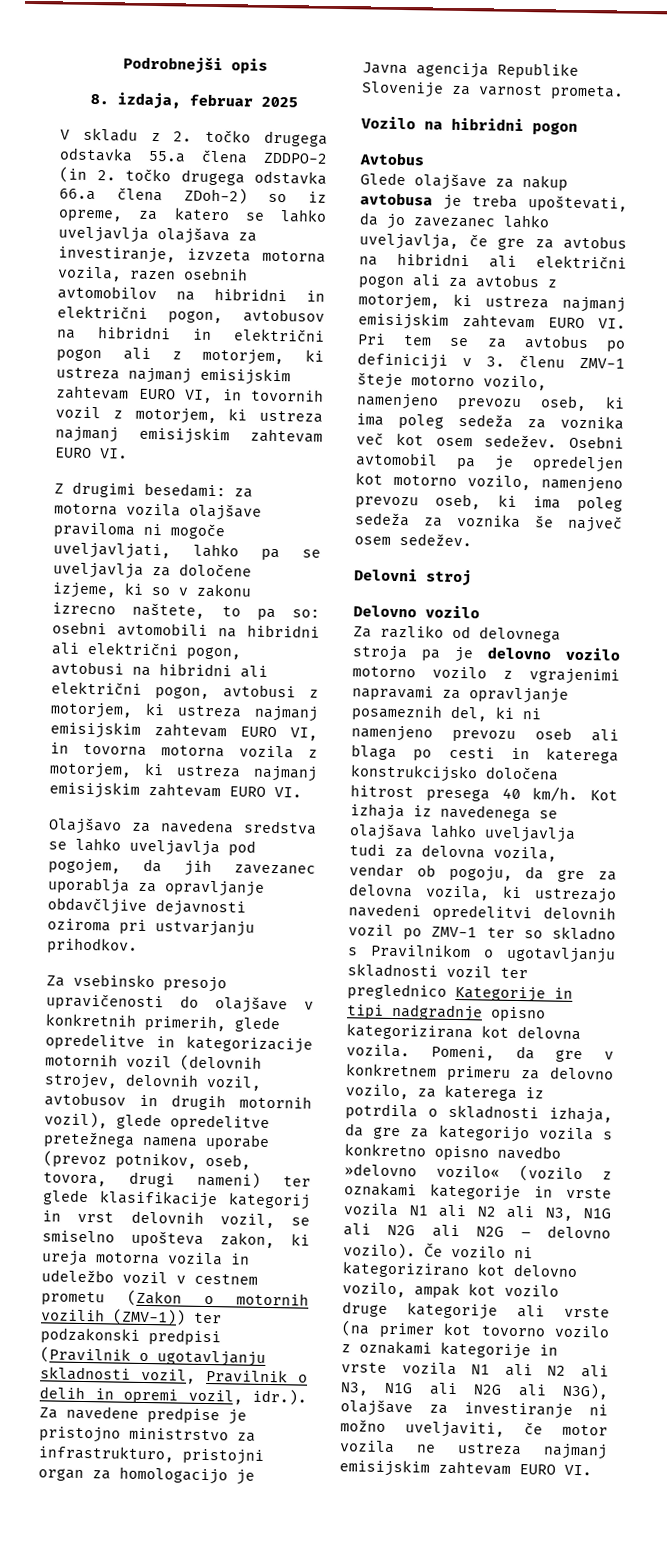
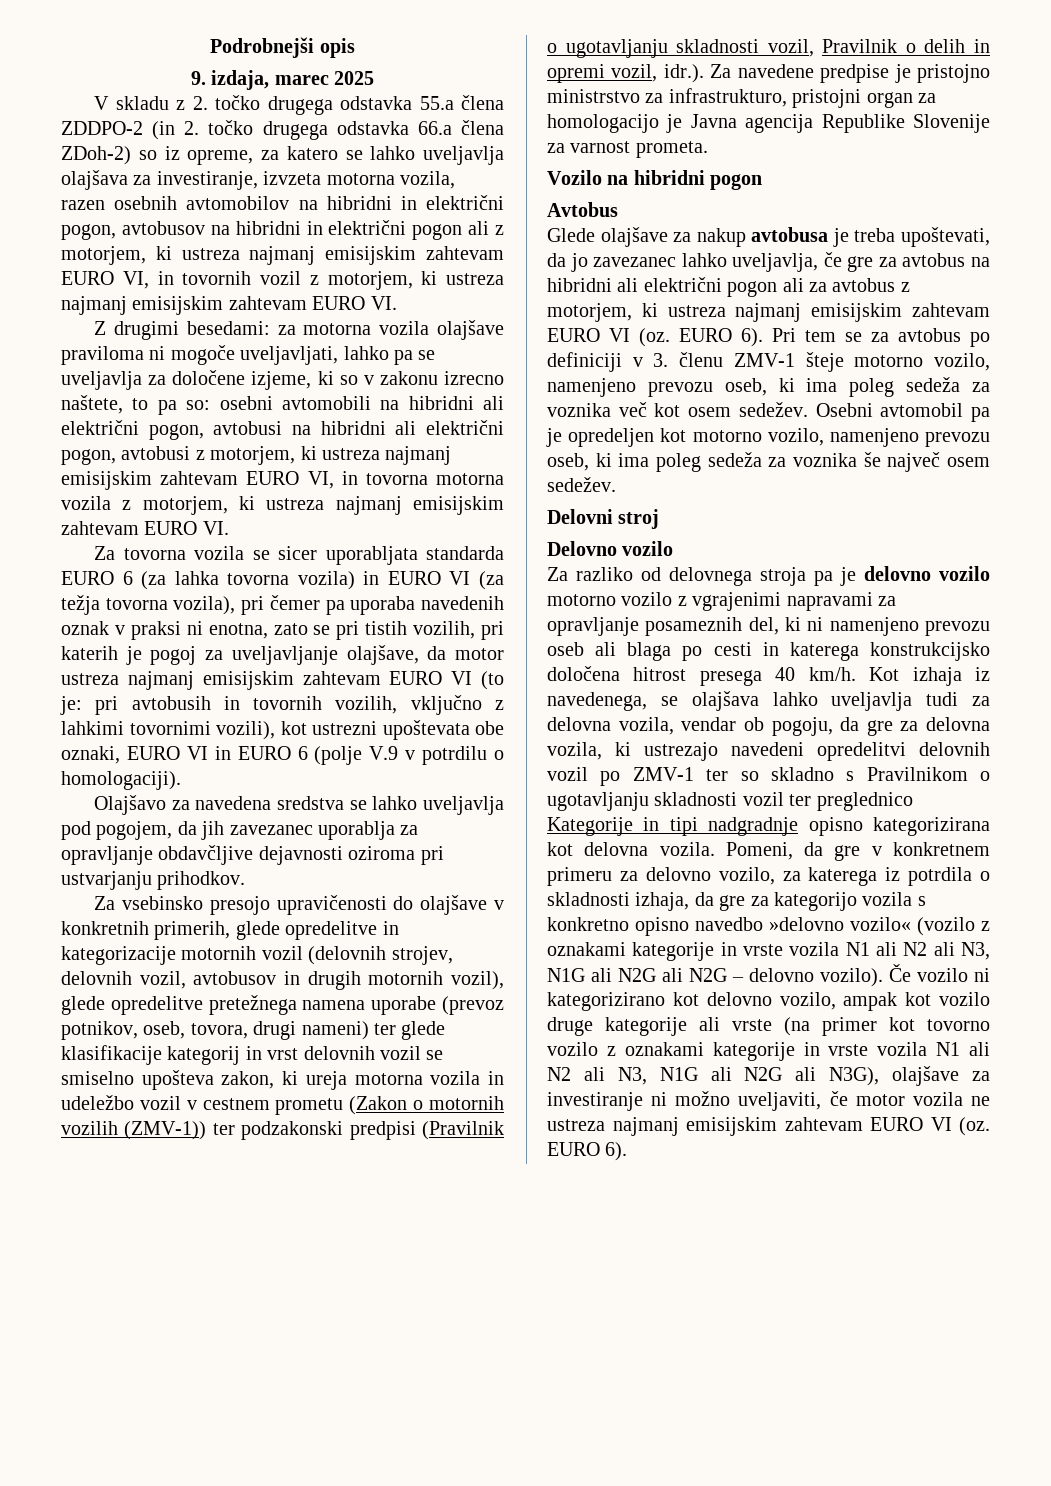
- 8. izdaja, februar 2025
+ 9. izdaja, marec 2025
+ Za tovorna vozila se sicer uporabljata standarda EURO 6 (za lahka tovorna vozila) in EURO VI (za težja tovorna vozila), pri čemer pa uporaba navedenih oznak v praksi ni enotna, zato se pri tistih vozilih, pri katerih je pogoj za uveljavljanje olajšave, da motor ustreza najmanj emisijskim zahtevam EURO VI (to je: pri avtobusih in tovornih vozilih, vključno z lahkimi tovornimi vozili), kot ustrezni upoštevata obe oznaki, EURO VI in EURO 6 (polje V.9 v potrdilu o homologaciji).
- Za vsebinsko presojo upravičenosti do olajšave v konkretnih primerih, glede opredelitve in kategorizacije motornih vozil (delovnih strojev, delovnih vozil, avtobusov in drugih motornih vozil), glede opredelitve pretežnega namena uporabe (prevoz potnikov, oseb, tovora, drugi nameni) ter glede klasifikacije kategorij in vrst delovnih vozil, se smiselno upošteva zakon, ki ureja motorna vozila in udeležbo vozil v cestnem prometu (Zakon o motornih vozilih (ZMV-1)) ter podzakonski predpisi (Pravilnik o ugotavljanju skladnosti vozil, Pravilnik o delih in opremi vozil, idr.). Za navedene predpise je pristojno ministrstvo za infrastrukturo, pristojni organ za homologacijo je Javna agencija Republike Slovenije za varnost prometa.
+ Za vsebinsko presojo upravičenosti do olajšave v konkretnih primerih, glede opredelitve in kategorizacije motornih vozil (delovnih strojev, delovnih vozil, avtobusov in drugih motornih vozil), glede opredelitve pretežnega namena uporabe (prevoz potnikov, oseb, tovora, drugi nameni) ter glede klasifikacije kategorij in vrst delovnih vozil se smiselno upošteva zakon, ki ureja motorna vozila in udeležbo vozil v cestnem prometu (Zakon o motornih vozilih (ZMV-1)) ter podzakonski predpisi (Pravilnik o ugotavljanju skladnosti vozil, Pravilnik o delih in opremi vozil, idr.). Za navedene predpise je pristojno ministrstvo za infrastrukturo, pristojni organ za homologacijo je Javna agencija Republike Slovenije za varnost prometa.
- Glede olajšave za nakup avtobusa je treba upoštevati, da jo zavezanec lahko uveljavlja, če gre za avtobus na hibridni ali električni pogon ali za avtobus z motorjem, ki ustreza najmanj emisijskim zahtevam EURO VI. Pri tem se za avtobus po definiciji v 3. členu ZMV-1 šteje motorno vozilo, namenjeno prevozu oseb, ki ima poleg sedeža za voznika več kot osem sedežev.
+ Glede olajšave za nakup avtobusa je treba upoštevati, da jo zavezanec lahko uveljavlja, če gre za avtobus na hibridni ali električni pogon ali za avtobus z motorjem, ki ustreza najmanj emisijskim zahtevam EURO VI (oz. EURO 6). Pri tem se za avtobus po definiciji v 3. členu ZMV-1 šteje motorno vozilo, namenjeno prevozu oseb, ki ima poleg sedeža za voznika več kot osem sedežev.
- Kot izhaja iz navedenega se olajšava lahko uveljavlja tudi za delovna vozila, vendar ob pogoju, da gre za delovna vozila, ki ustrezajo navedeni opredelitvi delovnih vozil po ZMV-1 ter so skladno s Pravilnikom o ugotavljanju skladnosti vozil ter preglednico Kategorije in tipi nadgradnje opisno kategorizirana kot delovna vozila.
+ Kot izhaja iz navedenega, se olajšava lahko uveljavlja tudi za delovna vozila, vendar ob pogoju, da gre za delovna vozila, ki ustrezajo navedeni opredelitvi delovnih vozil po ZMV-1 ter so skladno s Pravilnikom o ugotavljanju skladnosti vozil ter preglednico Kategorije in tipi nadgradnje opisno kategorizirana kot delovna vozila.
- Če vozilo ni kategorizirano kot delovno vozilo, ampak kot vozilo druge kategorije ali vrste (na primer kot tovorno vozilo z oznakami kategorije in vrste vozila N1 ali N2 ali N3, N1G ali N2G ali N3G), olajšave za investiranje ni možno uveljaviti, če motor vozila ne ustreza najmanj emisijskim zahtevam EURO VI.
+ Če vozilo ni kategorizirano kot delovno vozilo, ampak kot vozilo druge kategorije ali vrste (na primer kot tovorno vozilo z oznakami kategorije in vrste vozila N1 ali N2 ali N3, N1G ali N2G ali N3G), olajšave za investiranje ni možno uveljaviti, če motor vozila ne ustreza najmanj emisijskim zahtevam EURO VI (oz. EURO 6).

